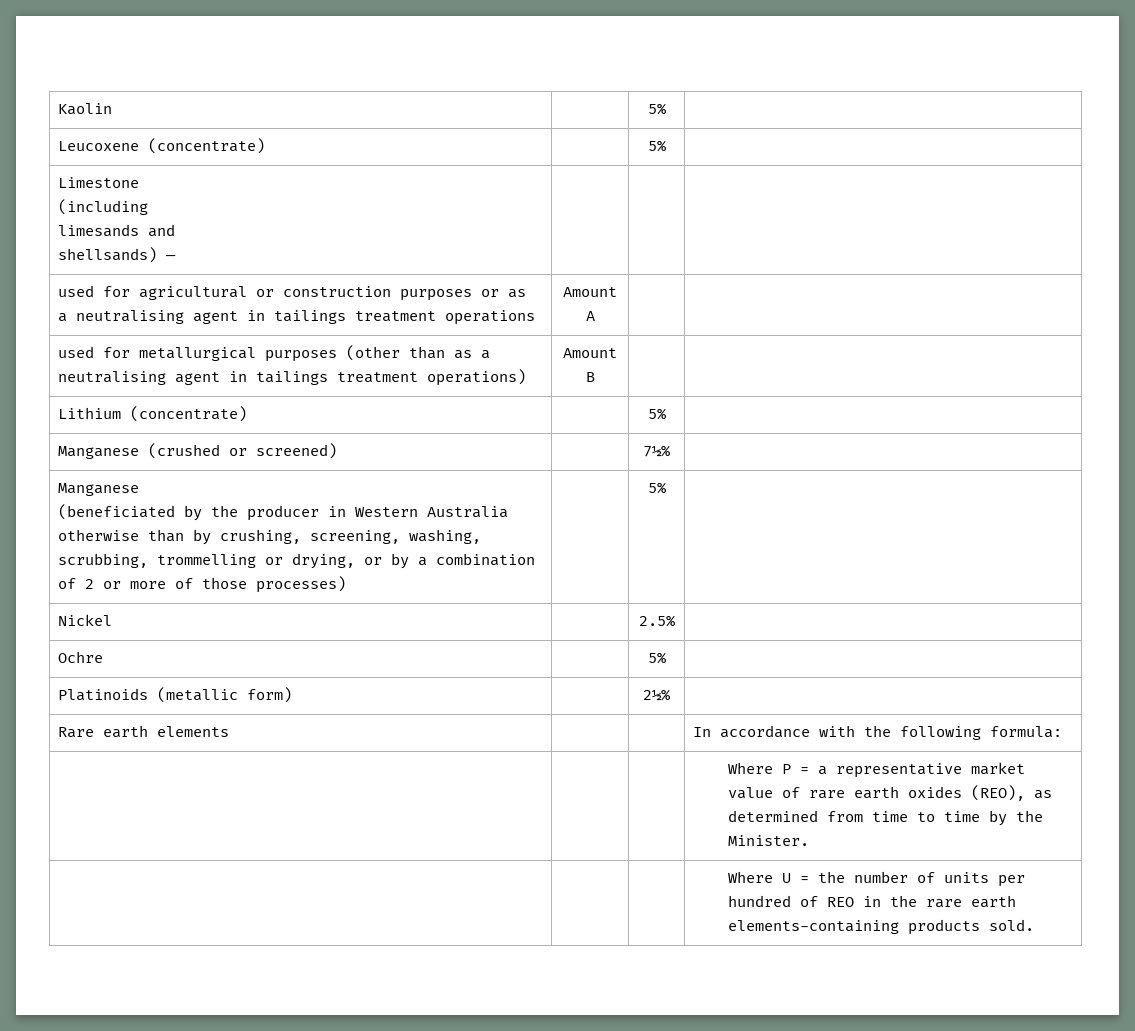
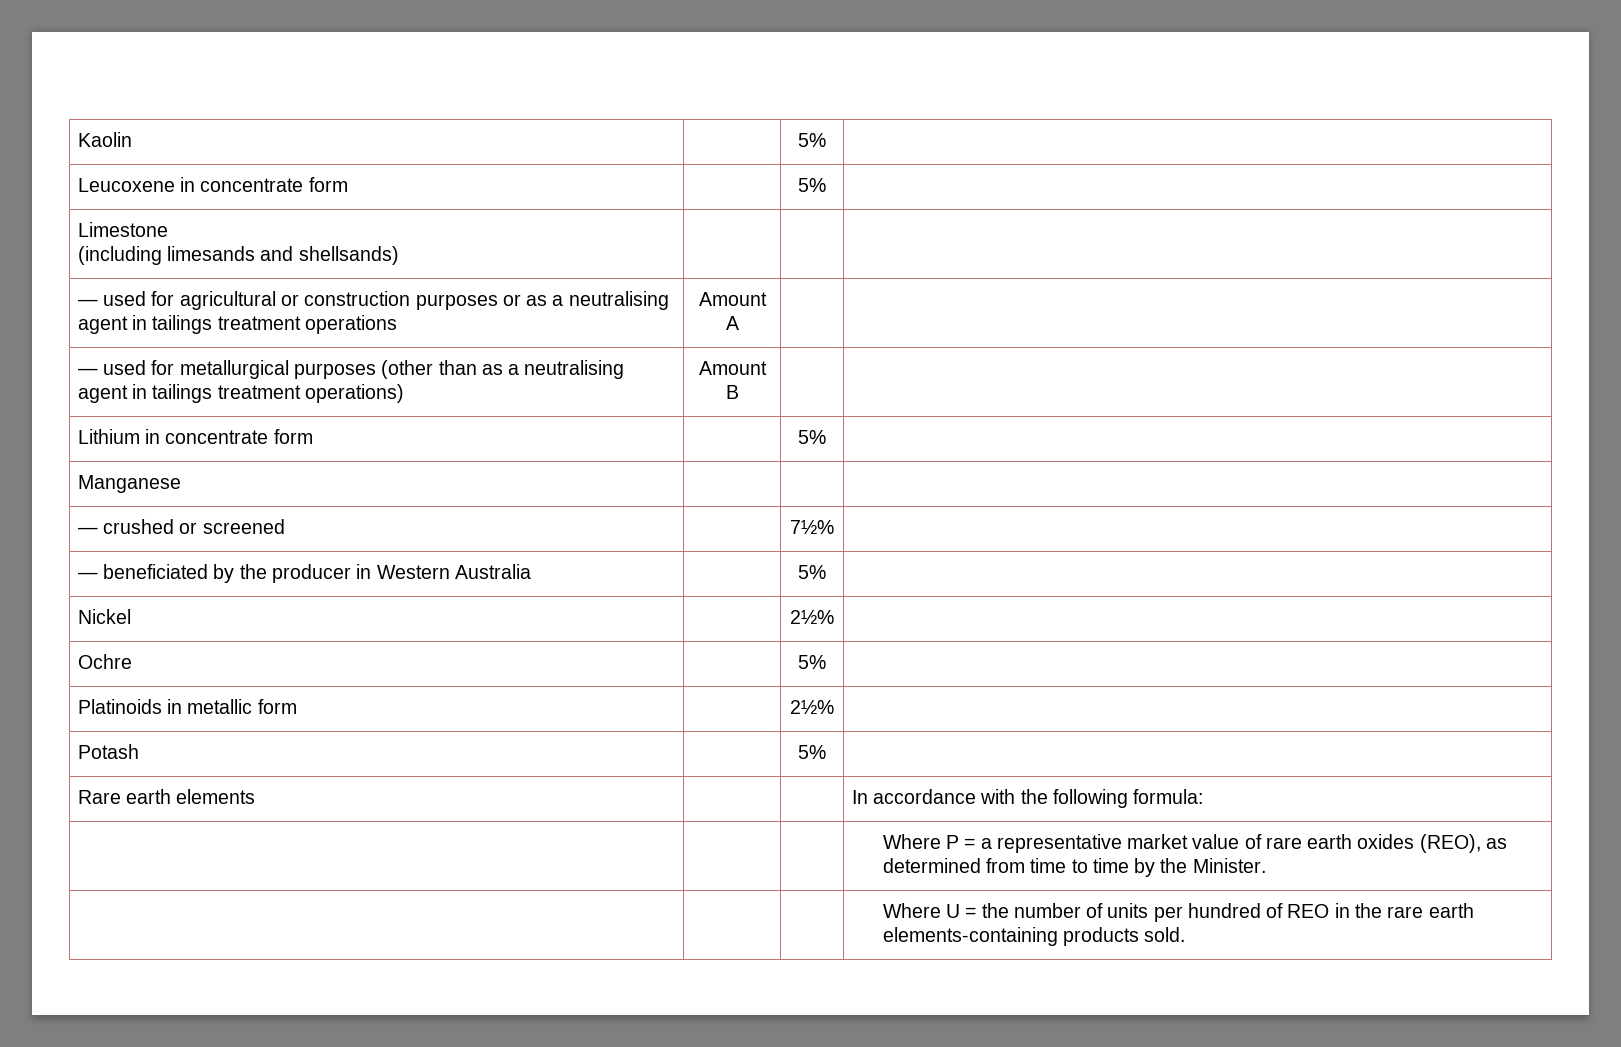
- Leucoxene (concentrate) | | 5% |
+ Leucoxene in concentrate form | | 5% |
  Limestone
- (including
- limesands and
- shellsands) — | | |
- used for agricultural or construction purposes or as a neutralising agent in tailings treatment operations | Amount A | |
+ (including limesands and shellsands) | | |
+ — used for agricultural or construction purposes or as a neutralising agent in tailings treatment operations | Amount A | |
- used for metallurgical purposes (other than as a neutralising agent in tailings treatment operations) | Amount B | |
+ — used for metallurgical purposes (other than as a neutralising agent in tailings treatment operations) | Amount B | |
- Lithium (concentrate) | | 5% |
+ Lithium in concentrate form | | 5% |
- Manganese (crushed or screened) | | 7½% |
- Manganese
- (beneficiated by the producer in Western Australia otherwise than by crushing, screening, washing, scrubbing, trommelling or drying, or by a combination of 2 or more of those processes) | | 5% |
+ Manganese | | |
+ — crushed or screened | | 7½% |
+ — beneficiated by the producer in Western Australia | | 5% |
- Nickel | | 2.5% |
+ Nickel | | 2½% |
- Platinoids (metallic form) | | 2½% |
+ Platinoids in metallic form | | 2½% |
+ Potash | | 5% |

